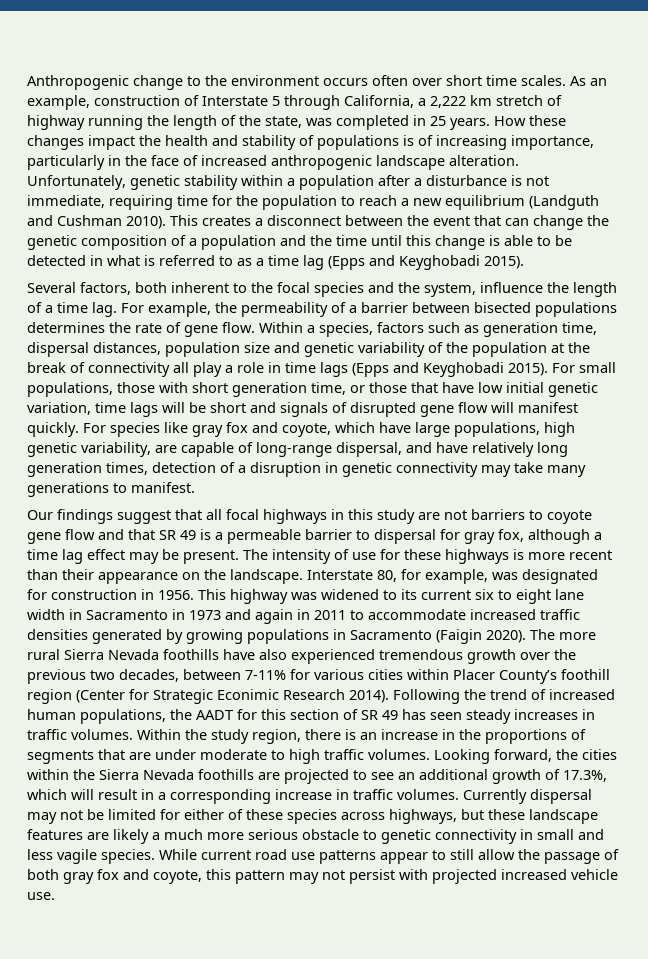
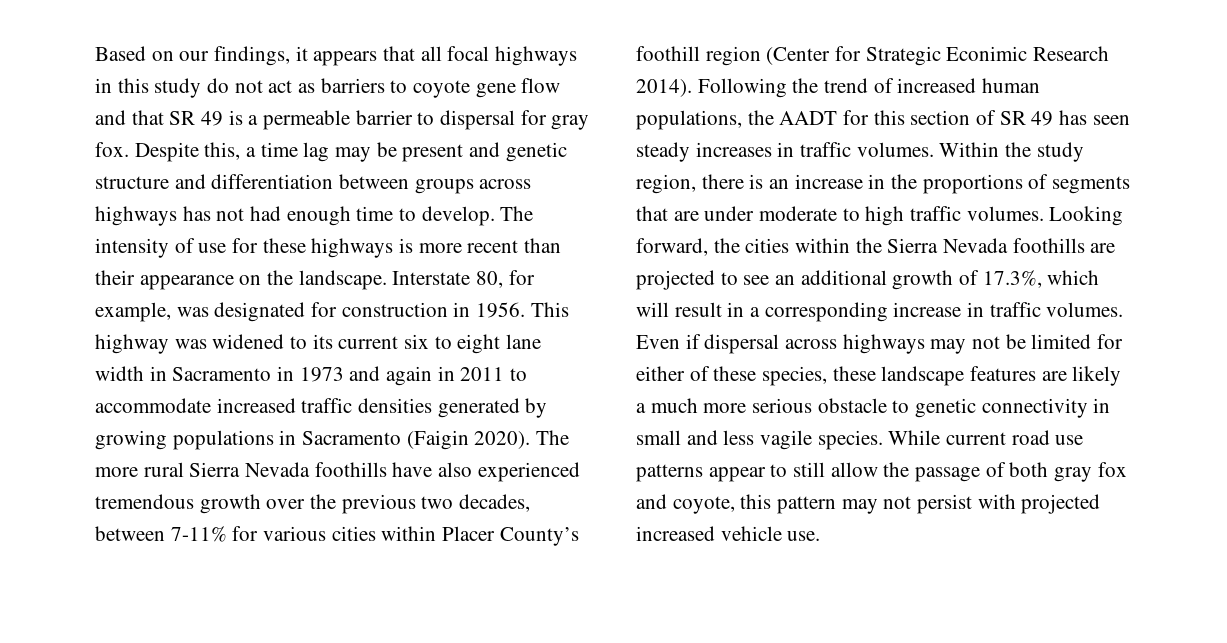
- Anthropogenic change to the environment occurs often over short time scales. As an example, construction of Interstate 5 through California, a 2,222 km stretch of highway running the length of the state, was completed in 25 years. How these changes impact the health and stability of populations is of increasing importance, particularly in the face of increased anthropogenic landscape alteration. Unfortunately, genetic stability within a population after a disturbance is not immediate, requiring time for the population to reach a new equilibrium (Landguth and Cushman 2010). This creates a disconnect between the event that can change the genetic composition of a population and the time until this change is able to be detected in what is referred to as a time lag (Epps and Keyghobadi 2015).
- Several factors, both inherent to the focal species and the system, influence the length of a time lag. For example, the permeability of a barrier between bisected populations determines the rate of gene flow. Within a species, factors such as generation time, dispersal distances, population size and genetic variability of the population at the break of connectivity all play a role in time lags (Epps and Keyghobadi 2015). For small populations, those with short generation time, or those that have low initial genetic variation, time lags will be short and signals of disrupted gene flow will manifest quickly. For species like gray fox and coyote, which have large populations, high genetic variability, are capable of long-range dispersal, and have relatively long generation times, detection of a disruption in genetic connectivity may take many generations to manifest.
- Our findings suggest that all focal highways in this study are not barriers to coyote gene flow and that SR 49 is a permeable barrier to dispersal for gray fox, although a time lag effect may be present.
+ Based on our findings, it appears that all focal highways in this study do not act as barriers to coyote gene flow and that SR 49 is a permeable barrier to dispersal for gray fox. Despite this, a time lag may be present and genetic structure and differentiation between groups across highways has not had enough time to develop.
- Currently dispersal may not be limited for either of these species across highways, but these landscape features are likely a much more serious obstacle to genetic connectivity in small and less vagile species.
+ Even if dispersal across highways may not be limited for either of these species, these landscape features are likely a much more serious obstacle to genetic connectivity in small and less vagile species.

